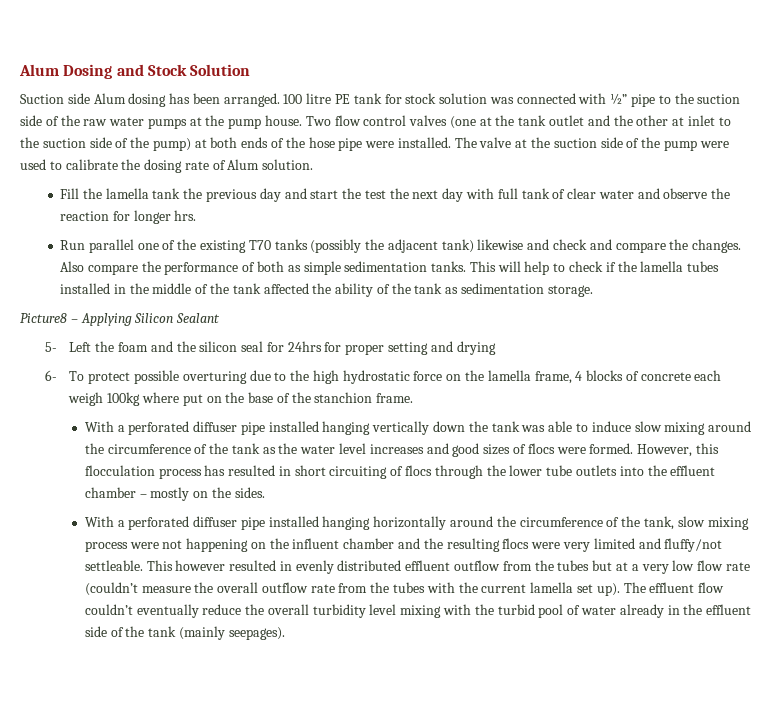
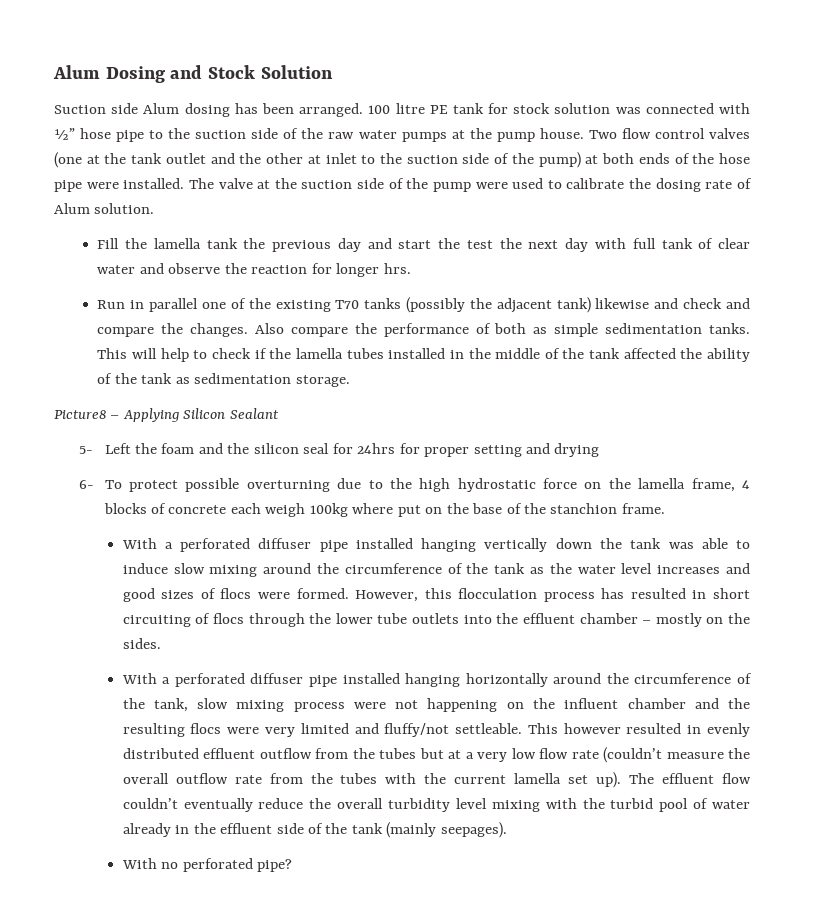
- 100 litre PE tank for stock solution was connected with ½” pipe to the suction side of the raw water pumps at the pump house.
+ 100 litre PE tank for stock solution was connected with ½” hose pipe to the suction side of the raw water pumps at the pump house.
- Run parallel one of the existing T70 tanks (possibly the adjacent tank) likewise and check and compare the changes.
+ Run in parallel one of the existing T70 tanks (possibly the adjacent tank) likewise and check and compare the changes.
- 6- To protect possible overturing due to the high hydrostatic force on the lamella frame, 4 blocks of concrete each weigh 100kg where put on the base of the stanchion frame.
+ 6- To protect possible overturning due to the high hydrostatic force on the lamella frame, 4 blocks of concrete each weigh 100kg where put on the base of the stanchion frame.
+ With no perforated pipe?

